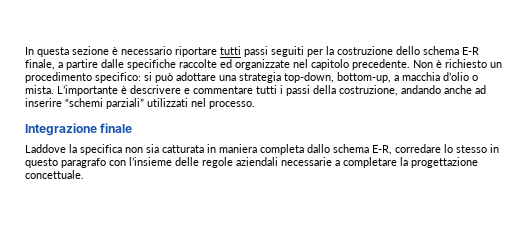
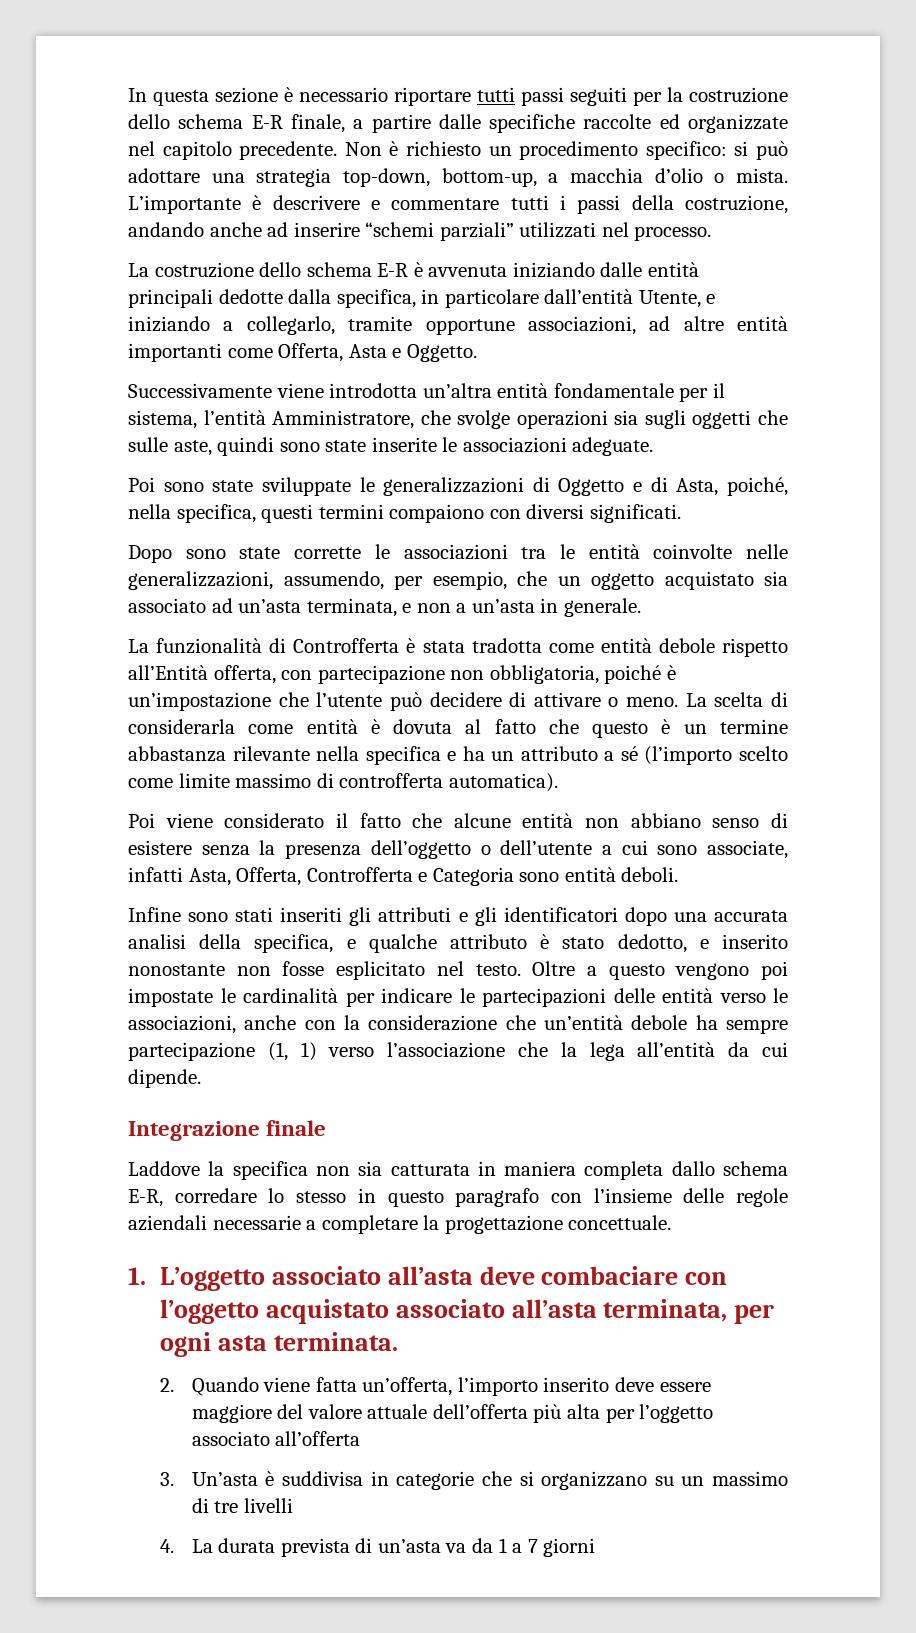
+ La costruzione dello schema E-R è avvenuta iniziando dalle entità principali dedotte dalla specifica, in particolare dall’entità Utente, e iniziando a collegarlo, tramite opportune associazioni, ad altre entità importanti come Offerta, Asta e Oggetto.
+ Successivamente viene introdotta un’altra entità fondamentale per il sistema, l’entità Amministratore, che svolge operazioni sia sugli oggetti che sulle aste, quindi sono state inserite le associazioni adeguate.
+ Poi sono state sviluppate le generalizzazioni di Oggetto e di Asta, poiché, nella specifica, questi termini compaiono con diversi significati.
+ Dopo sono state corrette le associazioni tra le entità coinvolte nelle generalizzazioni, assumendo, per esempio, che un oggetto acquistato sia associato ad un’asta terminata, e non a un’asta in generale.
+ La funzionalità di Controfferta è stata tradotta come entità debole rispetto all’Entità offerta, con partecipazione non obbligatoria, poiché è un’impostazione che l’utente può decidere di attivare o meno. La scelta di considerarla come entità è dovuta al fatto che questo è un termine abbastanza rilevante nella specifica e ha un attributo a sé (l’importo scelto come limite massimo di controfferta automatica).
+ Poi viene considerato il fatto che alcune entità non abbiano senso di esistere senza la presenza dell’oggetto o dell’utente a cui sono associate, infatti Asta, Offerta, Controfferta e Categoria sono entità deboli.
+ Infine sono stati inseriti gli attributi e gli identificatori dopo una accurata analisi della specifica, e qualche attributo è stato dedotto, e inserito nonostante non fosse esplicitato nel testo. Oltre a questo vengono poi impostate le cardinalità per indicare le partecipazioni delle entità verso le associazioni, anche con la considerazione che un’entità debole ha sempre partecipazione (1, 1) verso l’associazione che la lega all’entità da cui dipende.
+ 1. L’oggetto associato all’asta deve combaciare con l’oggetto acquistato associato all’asta terminata, per ogni asta terminata.
+ 2. Quando viene fatta un’offerta, l’importo inserito deve essere maggiore del valore attuale dell’offerta più alta per l’oggetto associato all’offerta
+ 3. Un’asta è suddivisa in categorie che si organizzano su un massimo di tre livelli
+ 4. La durata prevista di un’asta va da 1 a 7 giorni

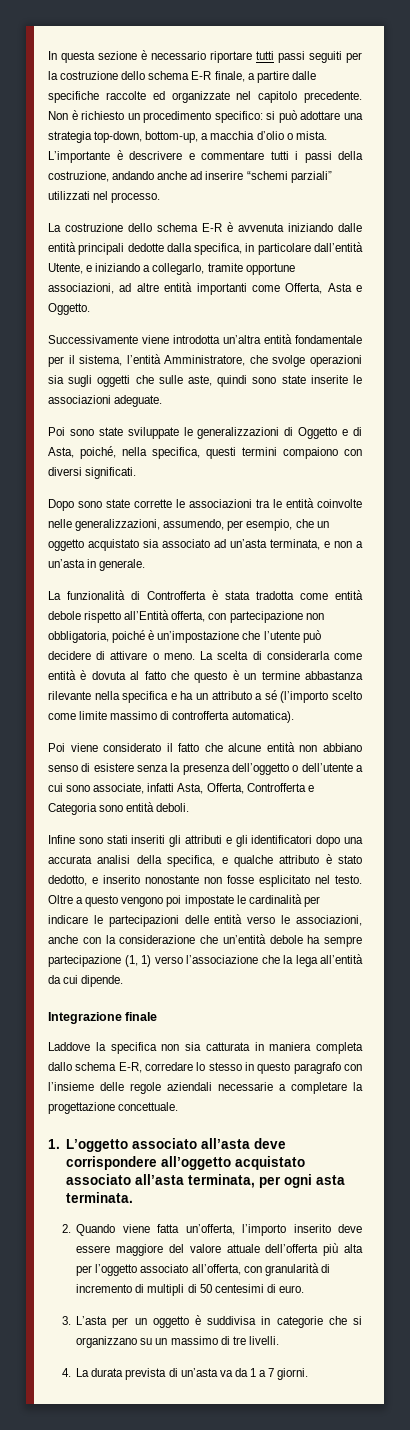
- 1. L’oggetto associato all’asta deve combaciare con l’oggetto acquistato associato all’asta terminata, per ogni asta terminata.
+ 1. L’oggetto associato all’asta deve corrispondere all’oggetto acquistato associato all’asta terminata, per ogni asta terminata.
- 2. Quando viene fatta un’offerta, l’importo inserito deve essere maggiore del valore attuale dell’offerta più alta per l’oggetto associato all’offerta
- 3. Un’asta è suddivisa in categorie che si organizzano su un massimo di tre livelli
+ 2. Quando viene fatta un’offerta, l’importo inserito deve essere maggiore del valore attuale dell’offerta più alta per l’oggetto associato all’offerta, con granularità di incremento di multipli di 50 centesimi di euro.
+ 3. L’asta per un oggetto è suddivisa in categorie che si organizzano su un massimo di tre livelli.
- 4. La durata prevista di un’asta va da 1 a 7 giorni
+ 4. La durata prevista di un’asta va da 1 a 7 giorni.

